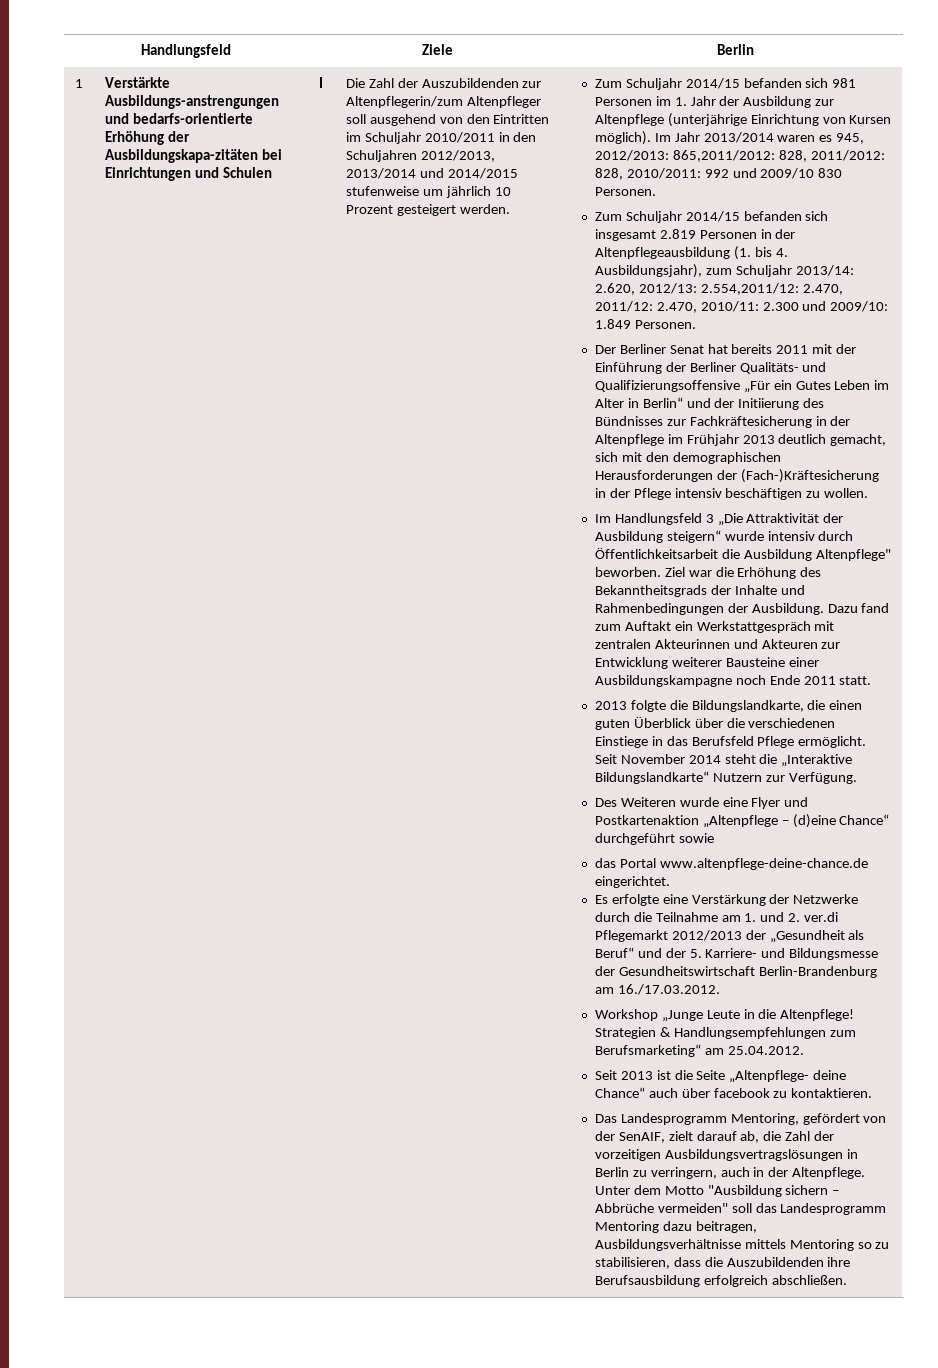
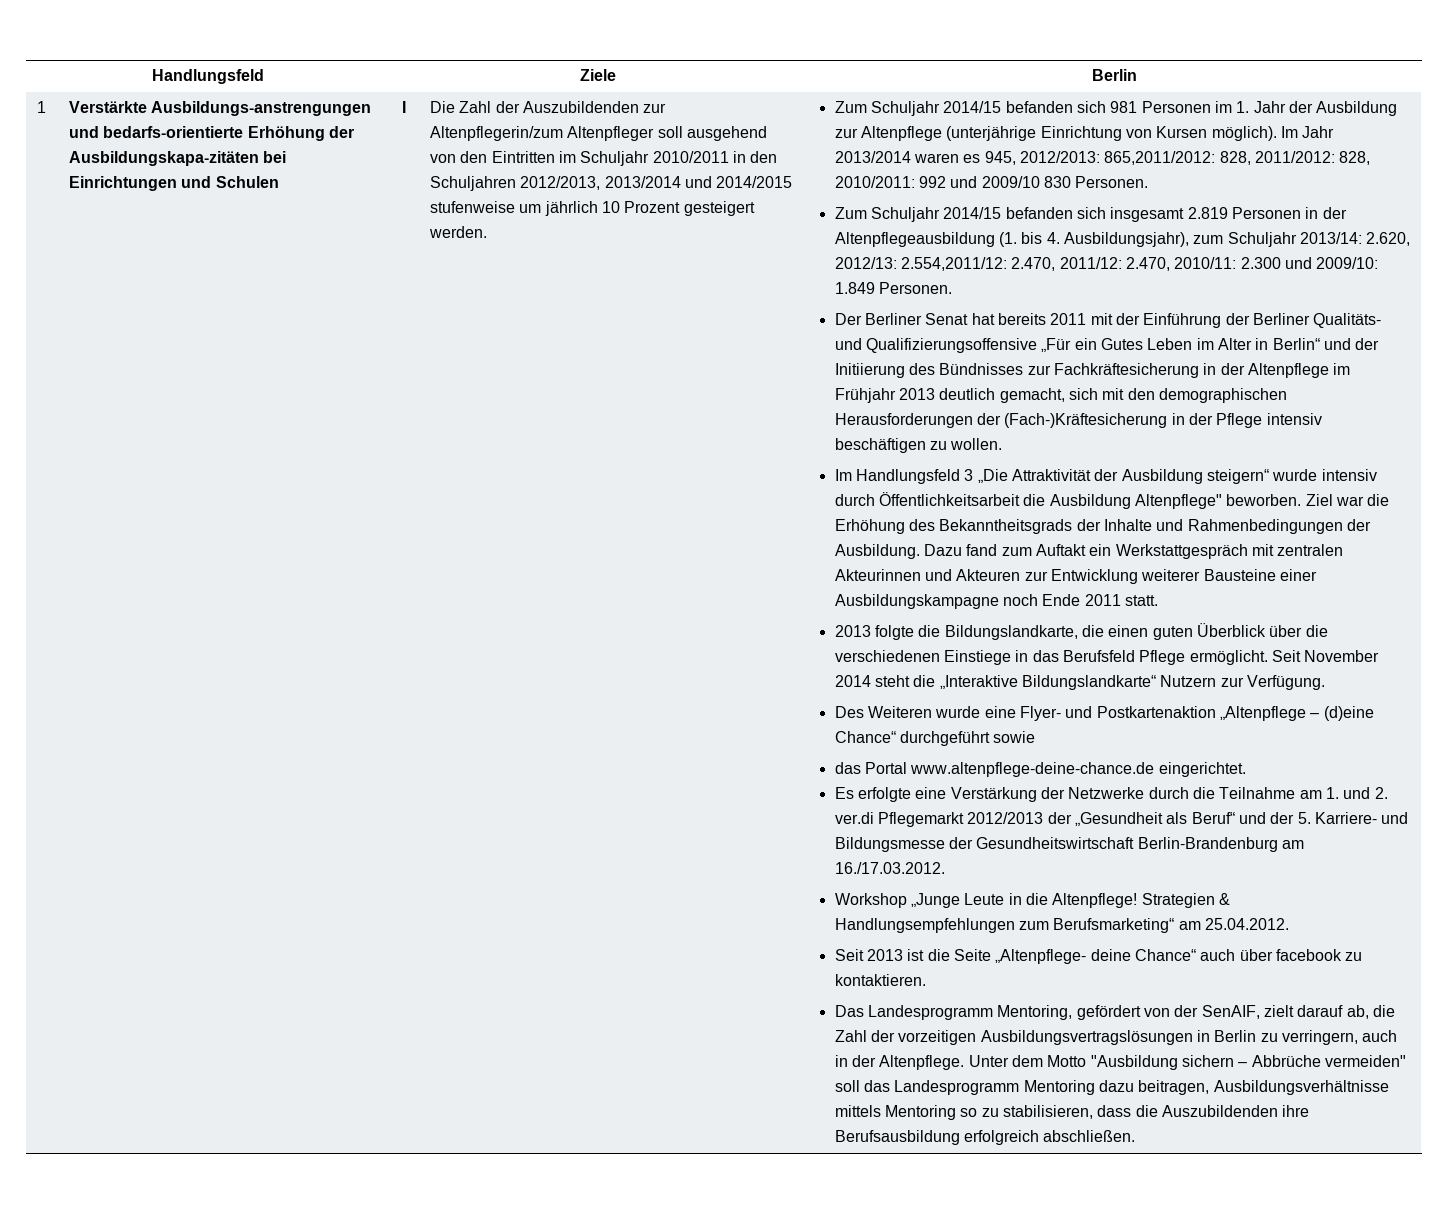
- Des Weiteren wurde eine Flyer und Postkartenaktion „Altenpflege – (d)eine Chance“ durchgeführt sowie
+ Des Weiteren wurde eine Flyer- und Postkartenaktion „Altenpflege – (d)eine Chance“ durchgeführt sowie

